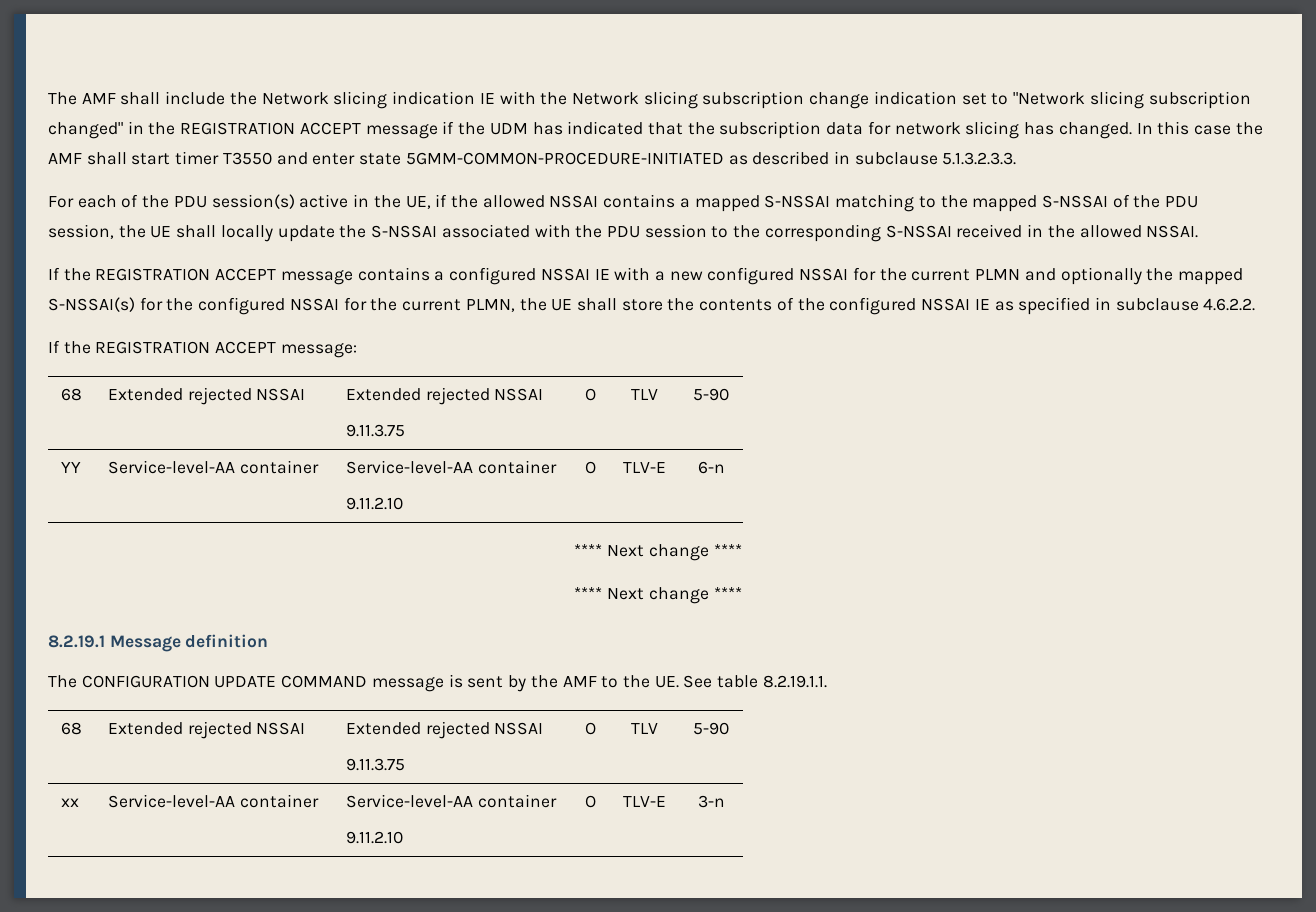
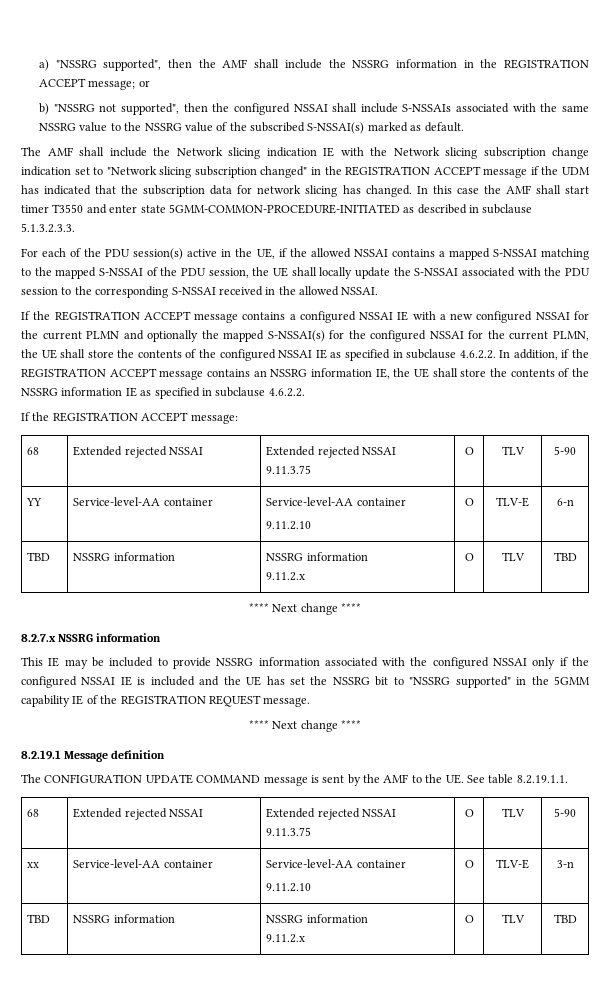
+ a) "NSSRG supported", then the AMF shall include the NSSRG information in the REGISTRATION ACCEPT message; or
+ b) "NSSRG not supported", then the configured NSSAI shall include S-NSSAIs associated with the same NSSRG value to the NSSRG value of the subscribed S-NSSAI(s) marked as default.
- If the REGISTRATION ACCEPT message contains a configured NSSAI IE with a new configured NSSAI for the current PLMN and optionally the mapped S-NSSAI(s) for the configured NSSAI for the current PLMN, the UE shall store the contents of the configured NSSAI IE as specified in subclause 4.6.2.2.
+ If the REGISTRATION ACCEPT message contains a configured NSSAI IE with a new configured NSSAI for the current PLMN and optionally the mapped S-NSSAI(s) for the configured NSSAI for the current PLMN, the UE shall store the contents of the configured NSSAI IE as specified in subclause 4.6.2.2. In addition, if the REGISTRATION ACCEPT message contains an NSSRG information IE, the UE shall store the contents of the NSSRG information IE as specified in subclause 4.6.2.2.
  YY | Service-level-AA container | Service-level-AA container
  9.11.2.10 | O | TLV-E | 6-n
+ TBD | NSSRG information | NSSRG information
+ 9.11.2.x | O | TLV | TBD
  **** Next change ****
+ 8.2.7.x NSSRG information
+ This IE may be included to provide NSSRG information associated with the configured NSSAI only if the configured NSSAI IE is included and the UE has set the NSSRG bit to "NSSRG supported" in the 5GMM capability IE of the REGISTRATION REQUEST message.
  xx | Service-level-AA container | Service-level-AA container
  9.11.2.10 | O | TLV-E | 3-n
+ TBD | NSSRG information | NSSRG information
+ 9.11.2.x | O | TLV | TBD

